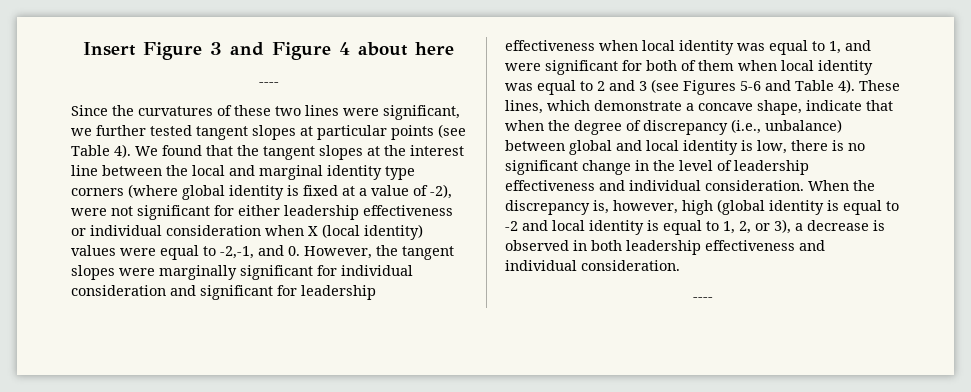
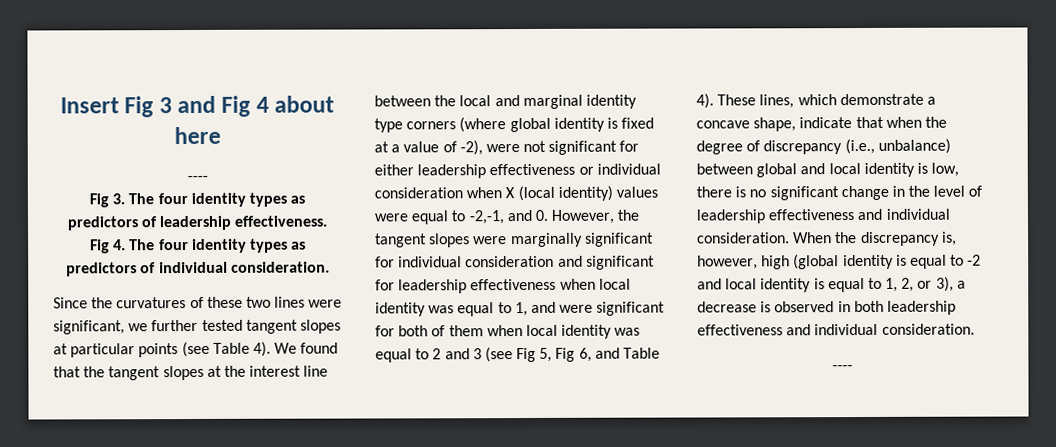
- Insert Figure 3 and Figure 4 about here
+ Insert Fig 3 and Fig 4 about here
+ Fig 3. The four identity types as predictors of leadership effectiveness.
+ Fig 4. The four identity types as predictors of individual consideration.
- We found that the tangent slopes at the interest line between the local and marginal identity type corners (where global identity is fixed at a value of -2), were not significant for either leadership effectiveness or individual consideration when X (local identity) values were equal to -2,-1, and 0. However, the tangent slopes were marginally significant for individual consideration and significant for leadership effectiveness when local identity was equal to 1, and were significant for both of them when local identity was equal to 2 and 3 (see Figures 5-6 and Table 4).
+ We found that the tangent slopes at the interest line between the local and marginal identity type corners (where global identity is fixed at a value of -2), were not significant for either leadership effectiveness or individual consideration when X (local identity) values were equal to -2,-1, and 0. However, the tangent slopes were marginally significant for individual consideration and significant for leadership effectiveness when local identity was equal to 1, and were significant for both of them when local identity was equal to 2 and 3 (see Fig 5, Fig 6, and Table 4).

